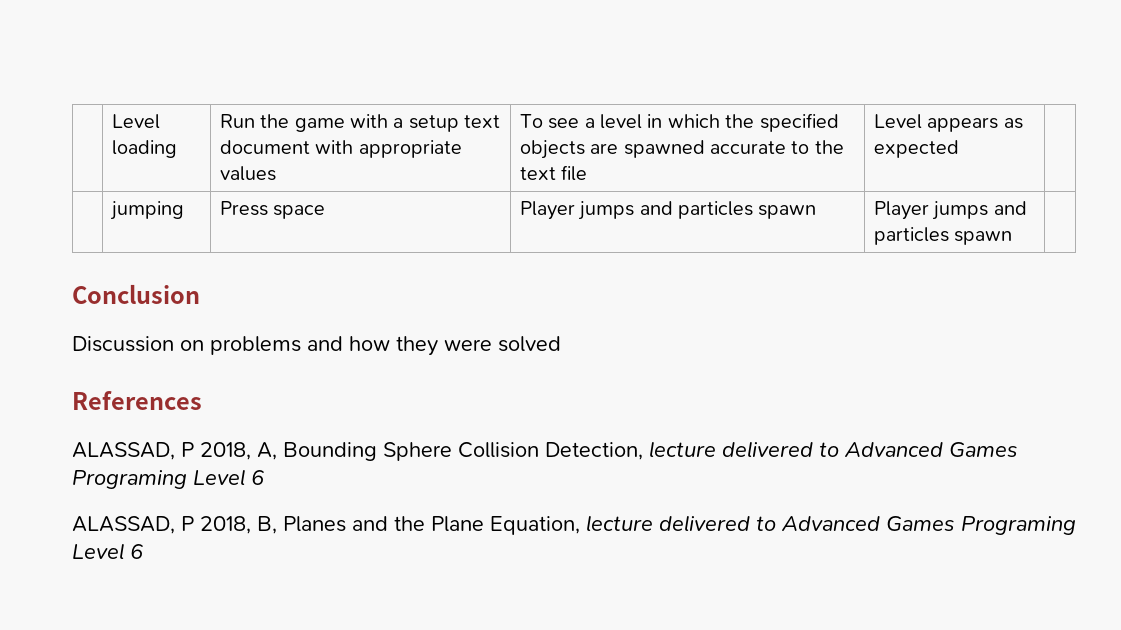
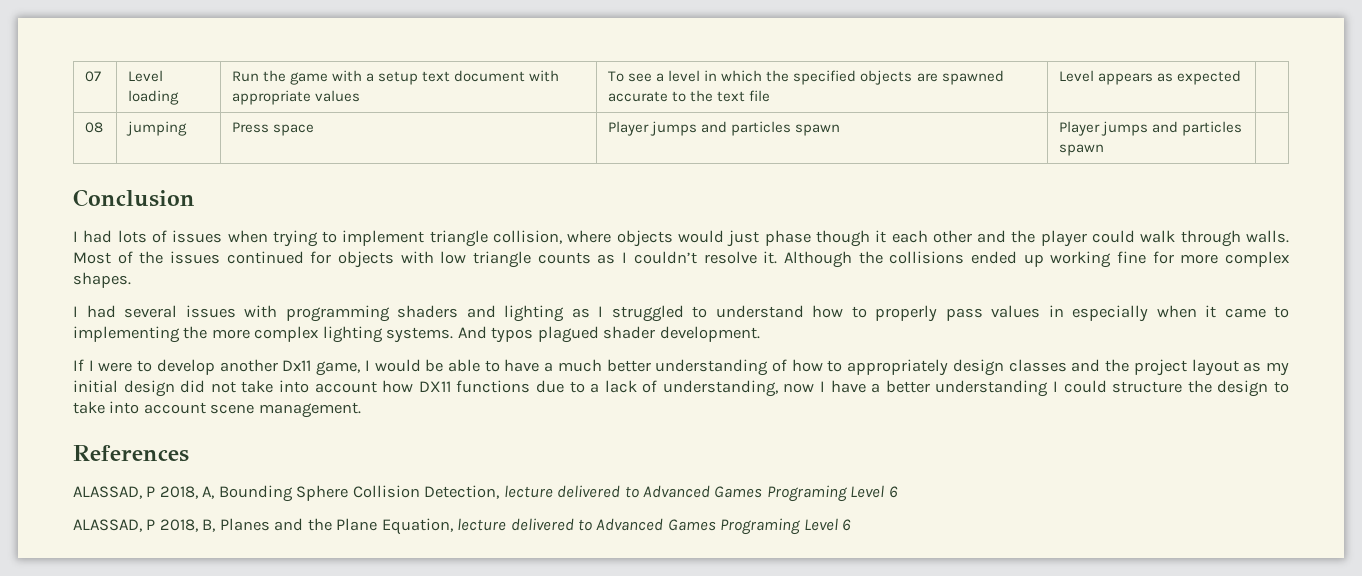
- | Level loading | Run the game with a setup text document with appropriate values | To see a level in which the specified objects are spawned accurate to the text file | Level appears as expected |
+ 07 | Level loading | Run the game with a setup text document with appropriate values | To see a level in which the specified objects are spawned accurate to the text file | Level appears as expected |
- | jumping | Press space | Player jumps and particles spawn | Player jumps and particles spawn |
+ 08 | jumping | Press space | Player jumps and particles spawn | Player jumps and particles spawn |
- Discussion on problems and how they were solved
+ I had lots of issues when trying to implement triangle collision, where objects would just phase though it each other and the player could walk through walls. Most of the issues continued for objects with low triangle counts as I couldn’t resolve it. Although the collisions ended up working fine for more complex shapes.
+ I had several issues with programming shaders and lighting as I struggled to understand how to properly pass values in especially when it came to implementing the more complex lighting systems. And typos plagued shader development.
+ If I were to develop another Dx11 game, I would be able to have a much better understanding of how to appropriately design classes and the project layout as my initial design did not take into account how DX11 functions due to a lack of understanding, now I have a better understanding I could structure the design to take into account scene management.

